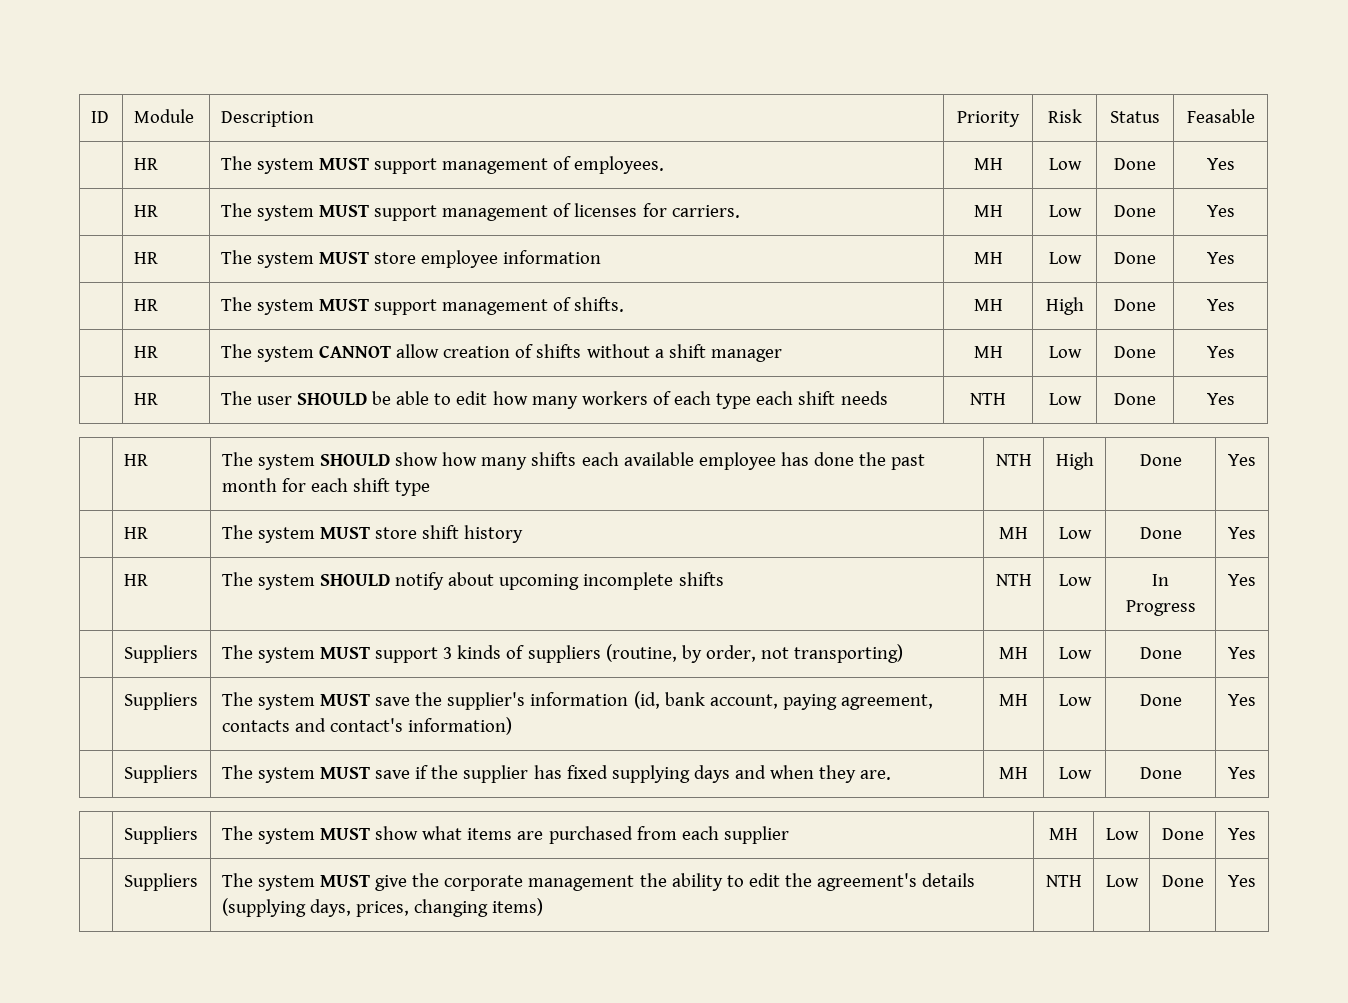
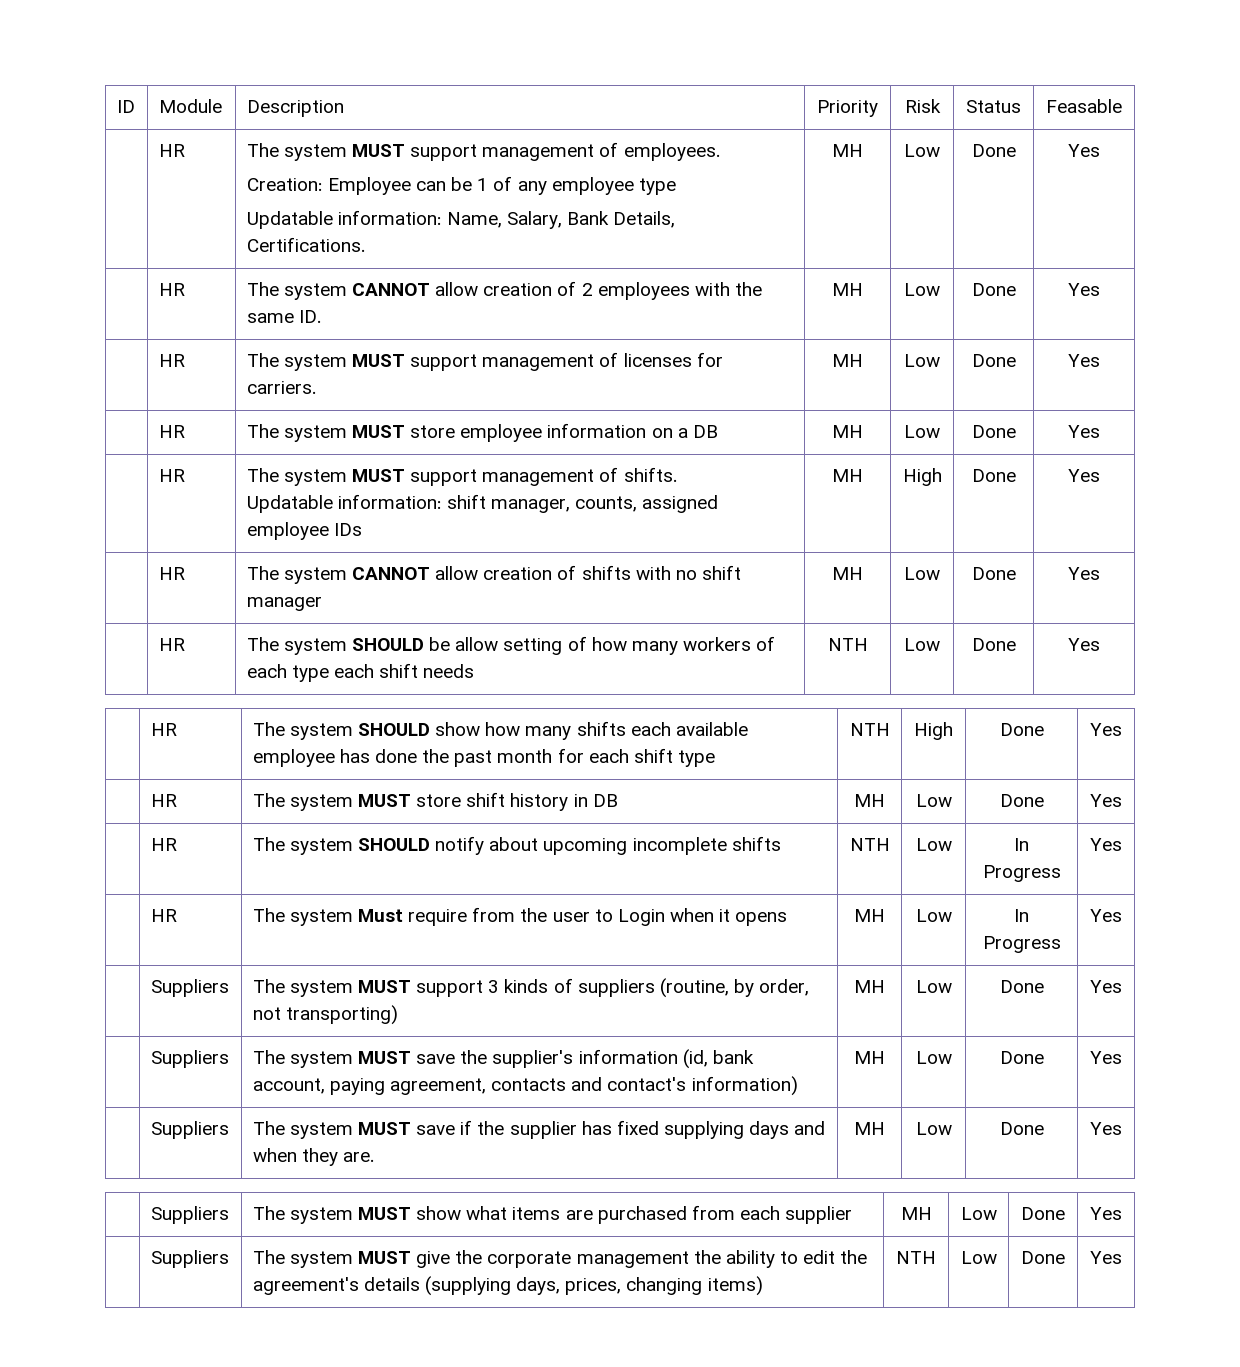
- | HR | The system MUST support management of employees. | MH | Low | Done | Yes
+ | HR | The system MUST support management of employees.
+ Creation: Employee can be 1 of any employee type
+ Updatable information: Name, Salary, Bank Details, Certifications. | MH | Low | Done | Yes
+ | HR | The system CANNOT allow creation of 2 employees with the same ID. | MH | Low | Done | Yes
- | HR | The system MUST store employee information | MH | Low | Done | Yes
+ | HR | The system MUST store employee information on a DB | MH | Low | Done | Yes
- | HR | The system MUST support management of shifts. | MH | High | Done | Yes
+ | HR | The system MUST support management of shifts.
+ Updatable information: shift manager, counts, assigned employee IDs | MH | High | Done | Yes
- | HR | The system CANNOT allow creation of shifts without a shift manager | MH | Low | Done | Yes
+ | HR | The system CANNOT allow creation of shifts with no shift manager | MH | Low | Done | Yes
- | HR | The user SHOULD be able to edit how many workers of each type each shift needs | NTH | Low | Done | Yes
+ | HR | The system SHOULD be allow setting of how many workers of each type each shift needs | NTH | Low | Done | Yes
- | HR | The system MUST store shift history | MH | Low | Done | Yes
+ | HR | The system MUST store shift history in DB | MH | Low | Done | Yes
+ | HR | The system Must require from the user to Login when it opens | MH | Low | In Progress | Yes

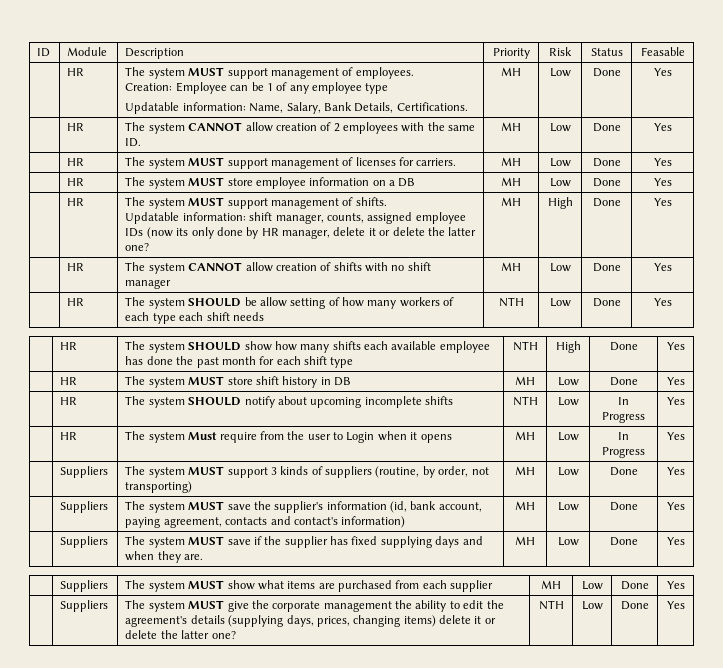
  | HR | The system MUST support management of shifts.
- Updatable information: shift manager, counts, assigned employee IDs | MH | High | Done | Yes
+ Updatable information: shift manager, counts, assigned employee IDs (now its only done by HR manager, delete it or delete the latter one? | MH | High | Done | Yes
- | Suppliers | The system MUST give the corporate management the ability to edit the agreement's details (supplying days, prices, changing items) | NTH | Low | Done | Yes
+ | Suppliers | The system MUST give the corporate management the ability to edit the agreement's details (supplying days, prices, changing items) delete it or delete the latter one? | NTH | Low | Done | Yes

